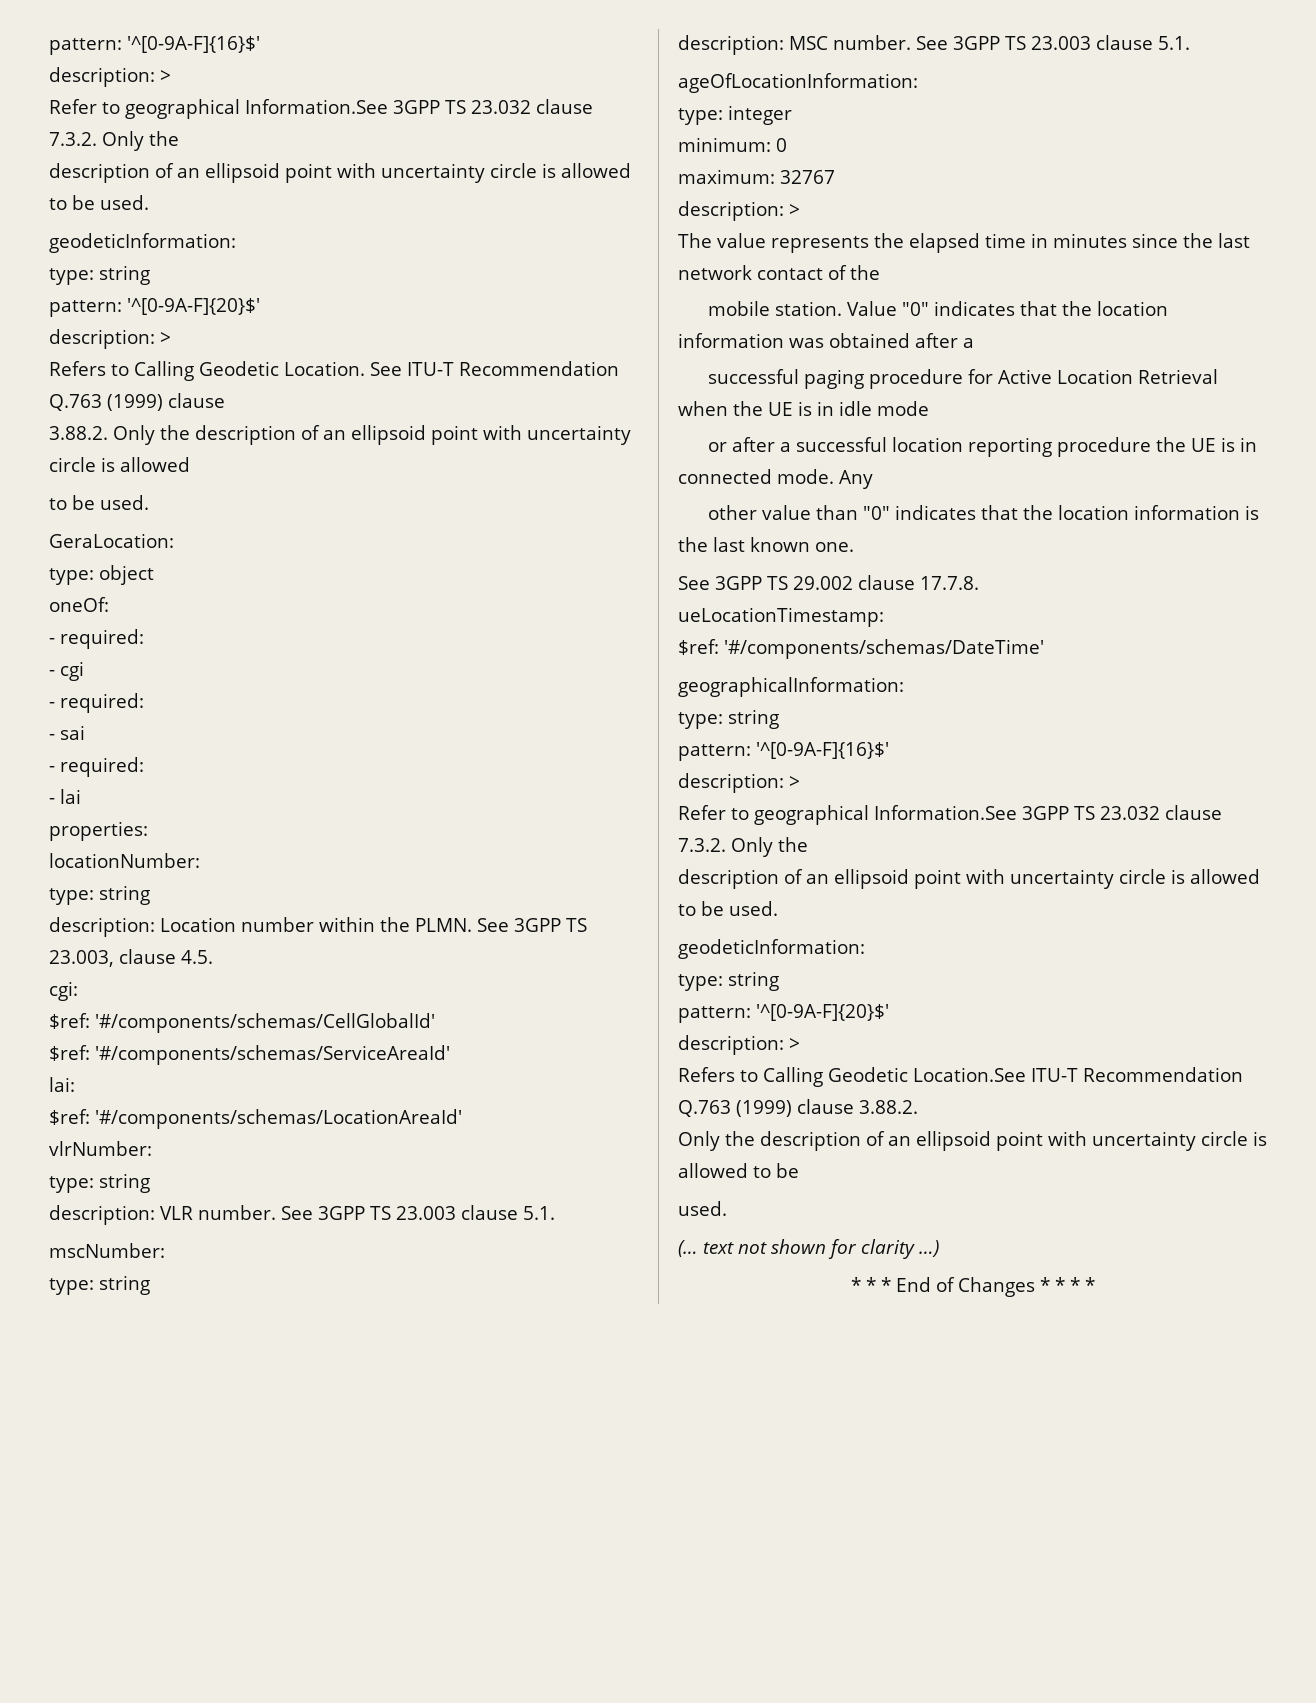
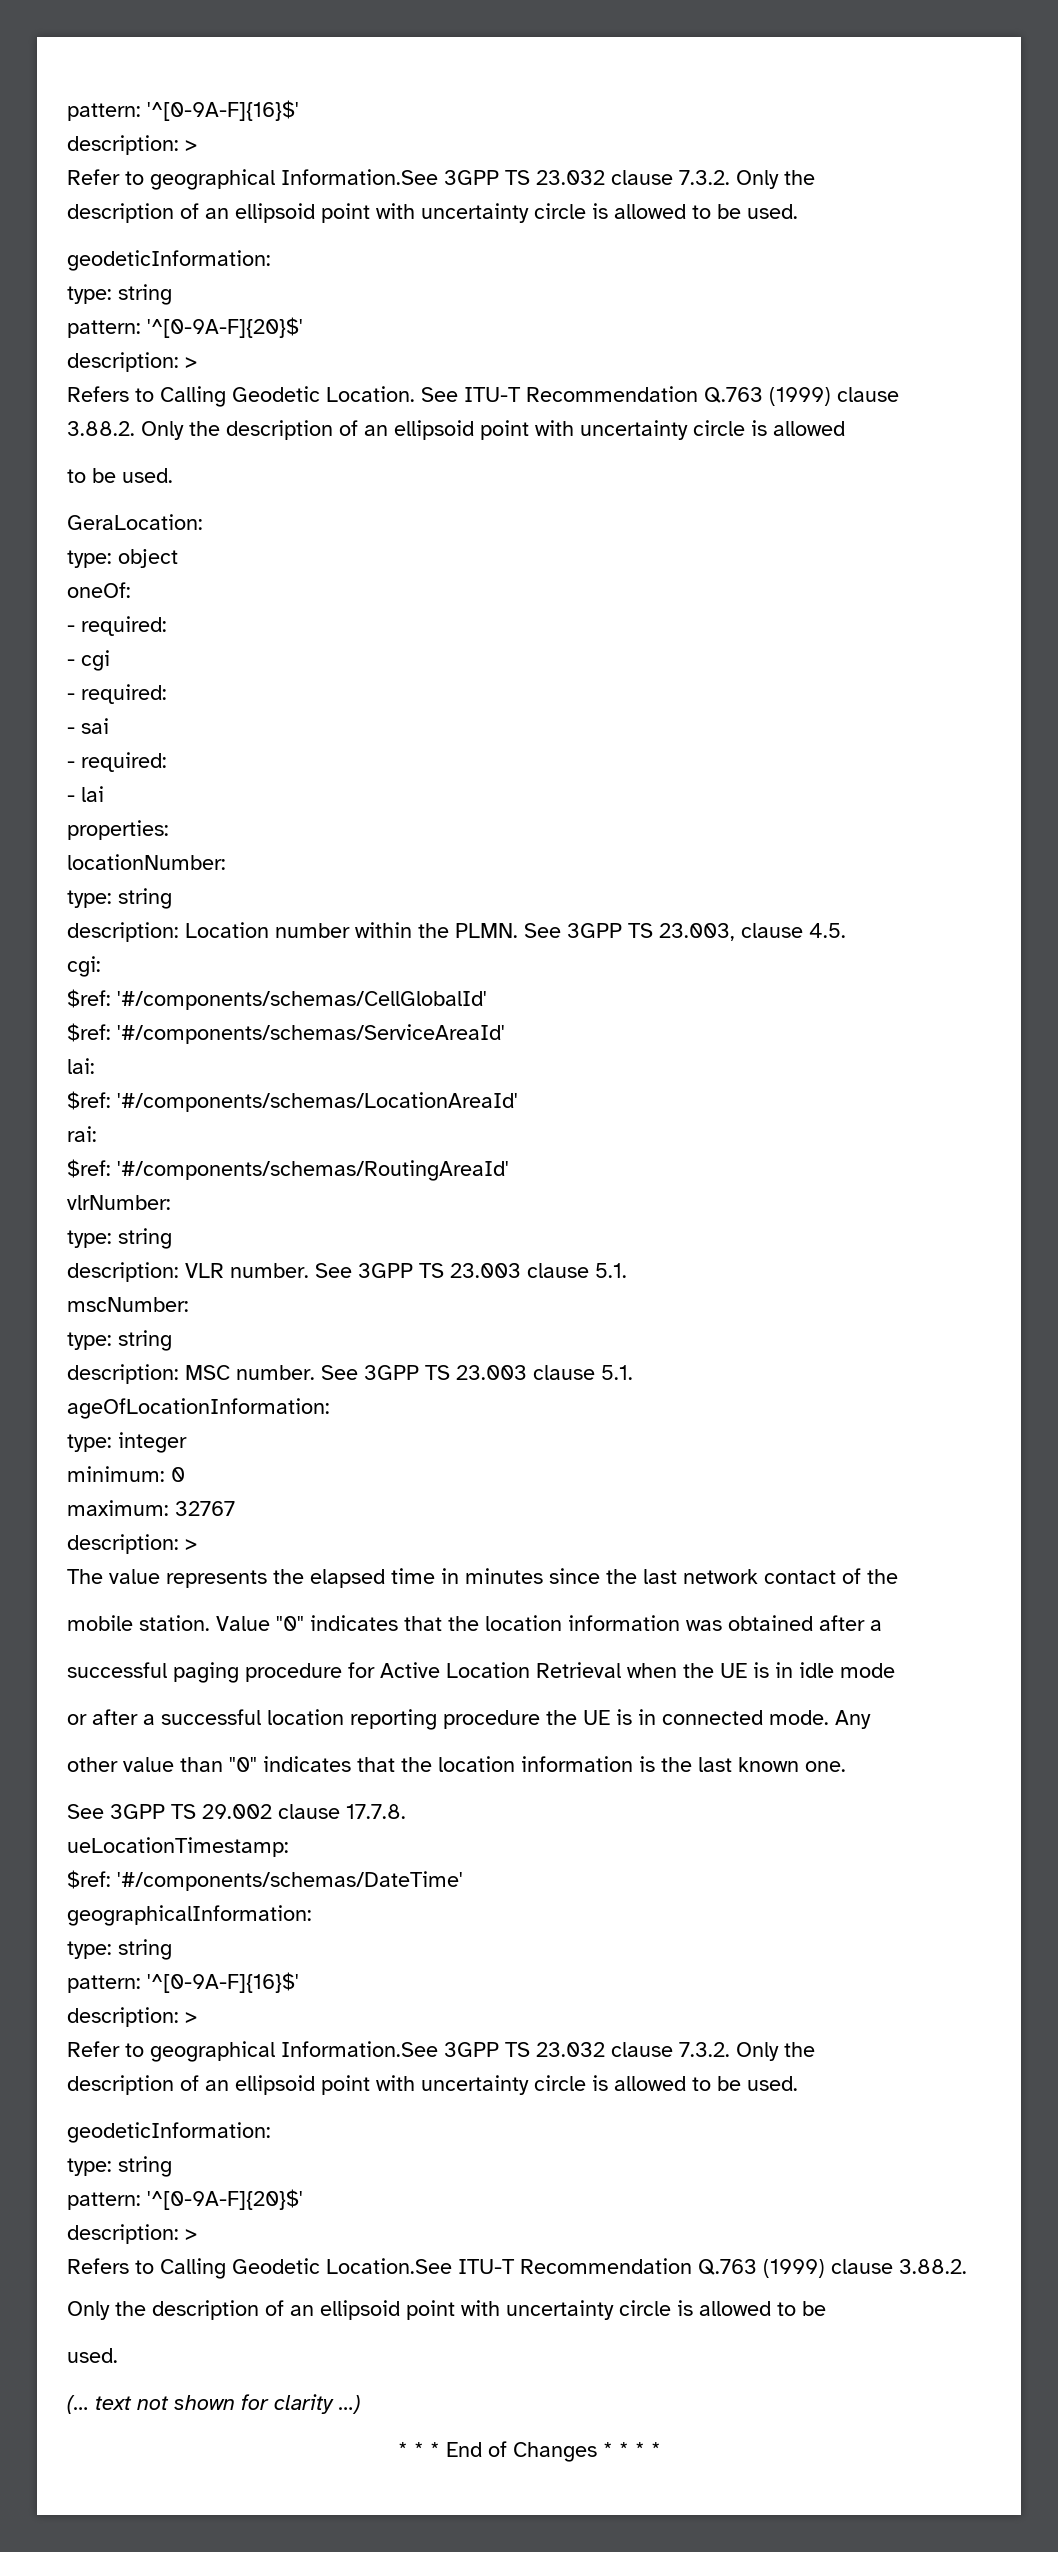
+ rai:
+ $ref: '#/components/schemas/RoutingAreaId'

